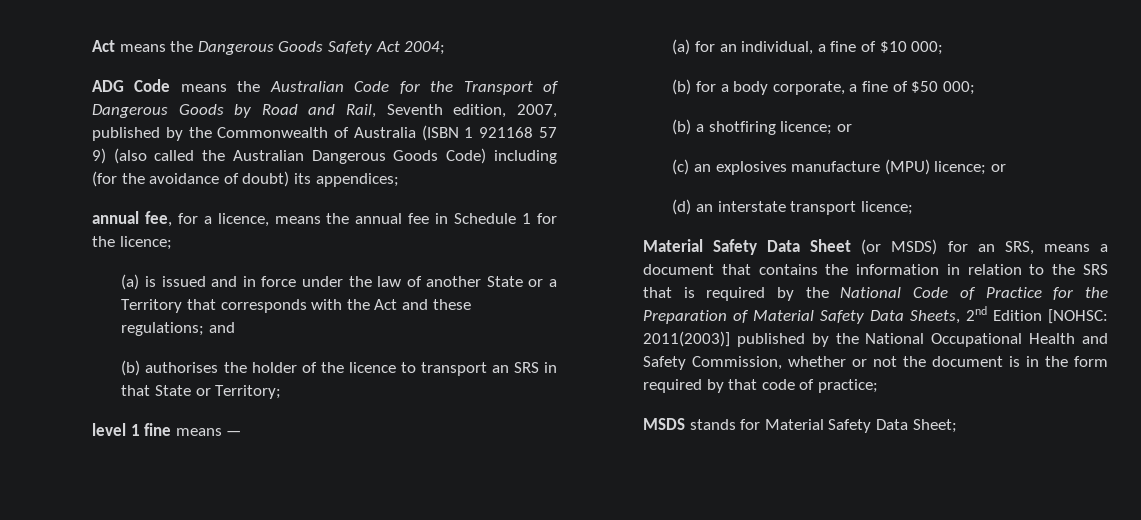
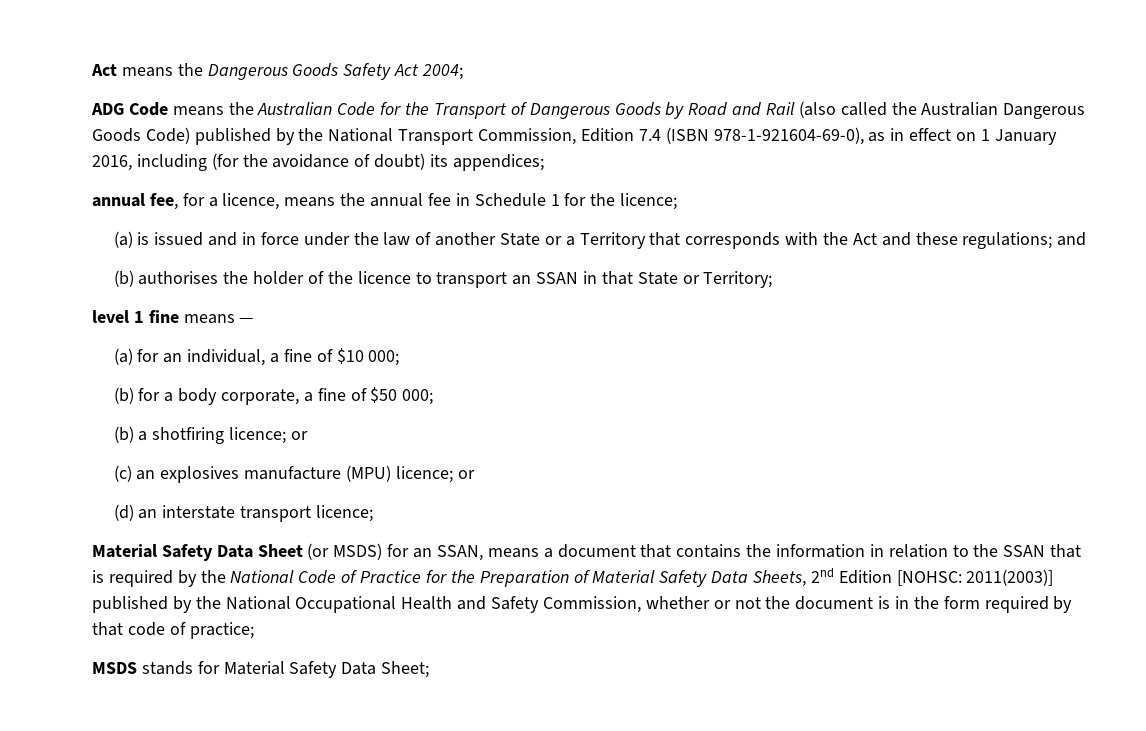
- ADG Code means the Australian Code for the Transport of Dangerous Goods by Road and Rail, Seventh edition, 2007, published by the Commonwealth of Australia (ISBN 1 921168 57 9) (also called the Australian Dangerous Goods Code) including (for the avoidance of doubt) its appendices;
+ ADG Code means the Australian Code for the Transport of Dangerous Goods by Road and Rail (also called the Australian Dangerous Goods Code) published by the National Transport Commission, Edition 7.4 (ISBN 978-1-921604-69-0), as in effect on 1 January 2016, including (for the avoidance of doubt) its appendices;
- (b) authorises the holder of the licence to transport an SRS in that State or Territory;
+ (b) authorises the holder of the licence to transport an SSAN in that State or Territory;
- Material Safety Data Sheet (or MSDS) for an SRS, means a document that contains the information in relation to the SRS that is required by the National Code of Practice for the Preparation of Material Safety Data Sheets, 2nd Edition [NOHSC:
+ Material Safety Data Sheet (or MSDS) for an SSAN, means a document that contains the information in relation to the SSAN that is required by the National Code of Practice for the Preparation of Material Safety Data Sheets, 2nd Edition [NOHSC:

